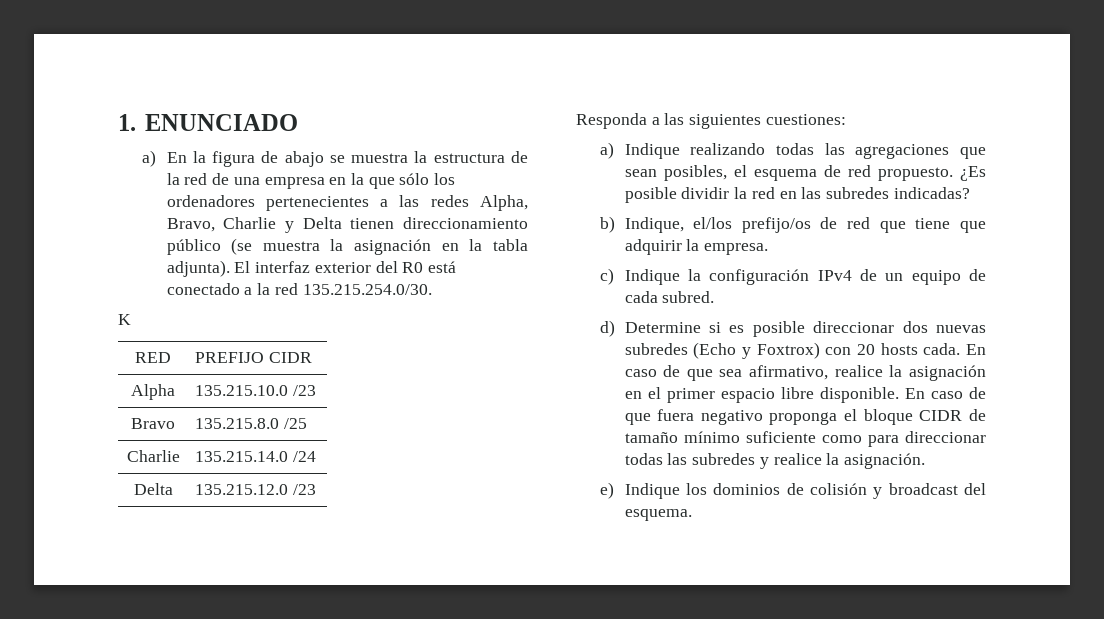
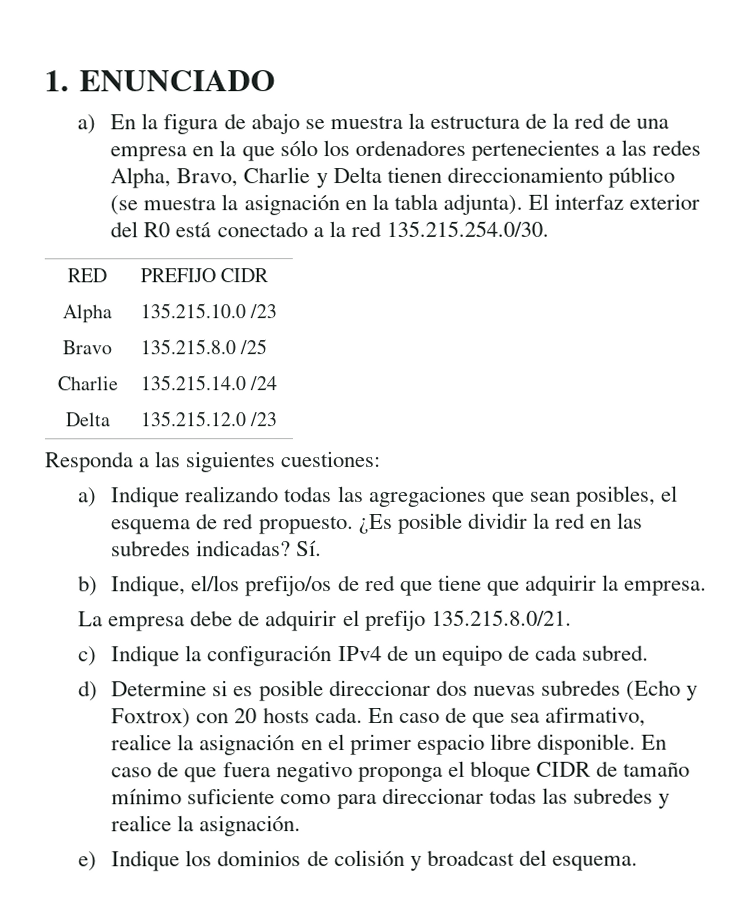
- K
+ Sí.
+ La empresa debe de adquirir el prefijo 135.215.8.0/21.

